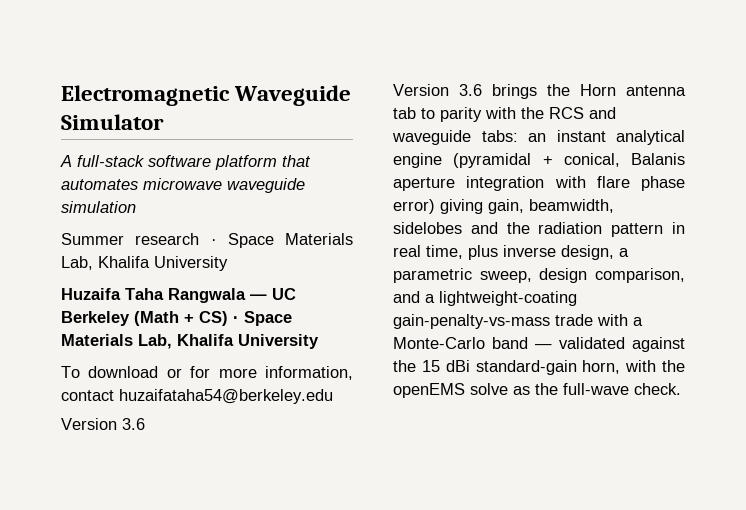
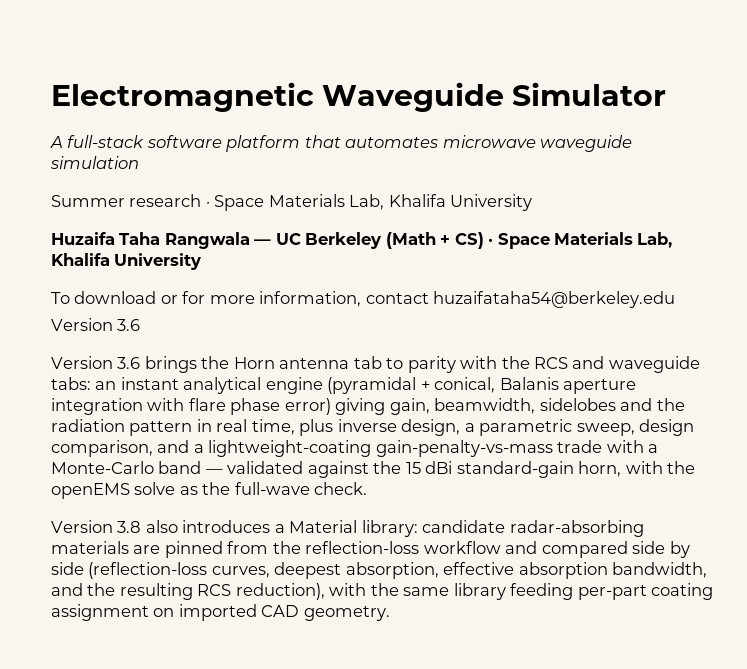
+ Version 3.8 also introduces a Material library: candidate radar-absorbing materials are pinned from the reflection-loss workflow and compared side by side (reflection-loss curves, deepest absorption, effective absorption bandwidth, and the resulting RCS reduction), with the same library feeding per-part coating assignment on imported CAD geometry.

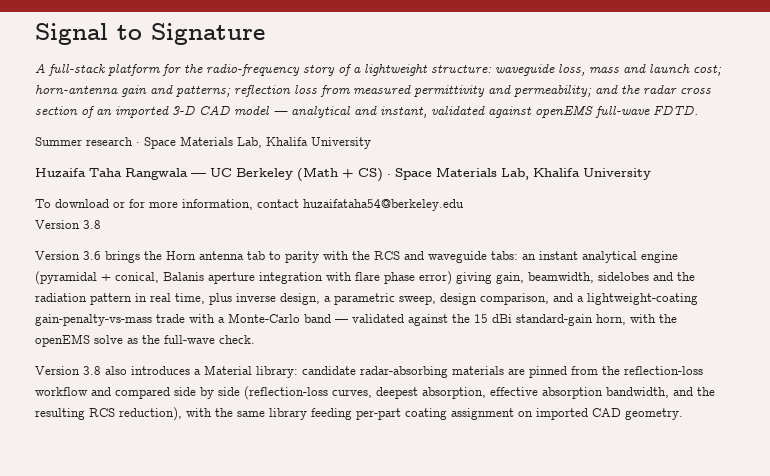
- Electromagnetic Waveguide Simulator
+ Signal to Signature
- A full-stack software platform that automates microwave waveguide simulation
+ A full-stack platform for the radio-frequency story of a lightweight structure: waveguide loss, mass and launch cost; horn-antenna gain and patterns; reflection loss from measured permittivity and permeability; and the radar cross section of an imported 3-D CAD model — analytical and instant, validated against openEMS full-wave FDTD.
  To download or for more information, contact huzaifataha54@berkeley.edu
- Version 3.6
+ Version 3.8

